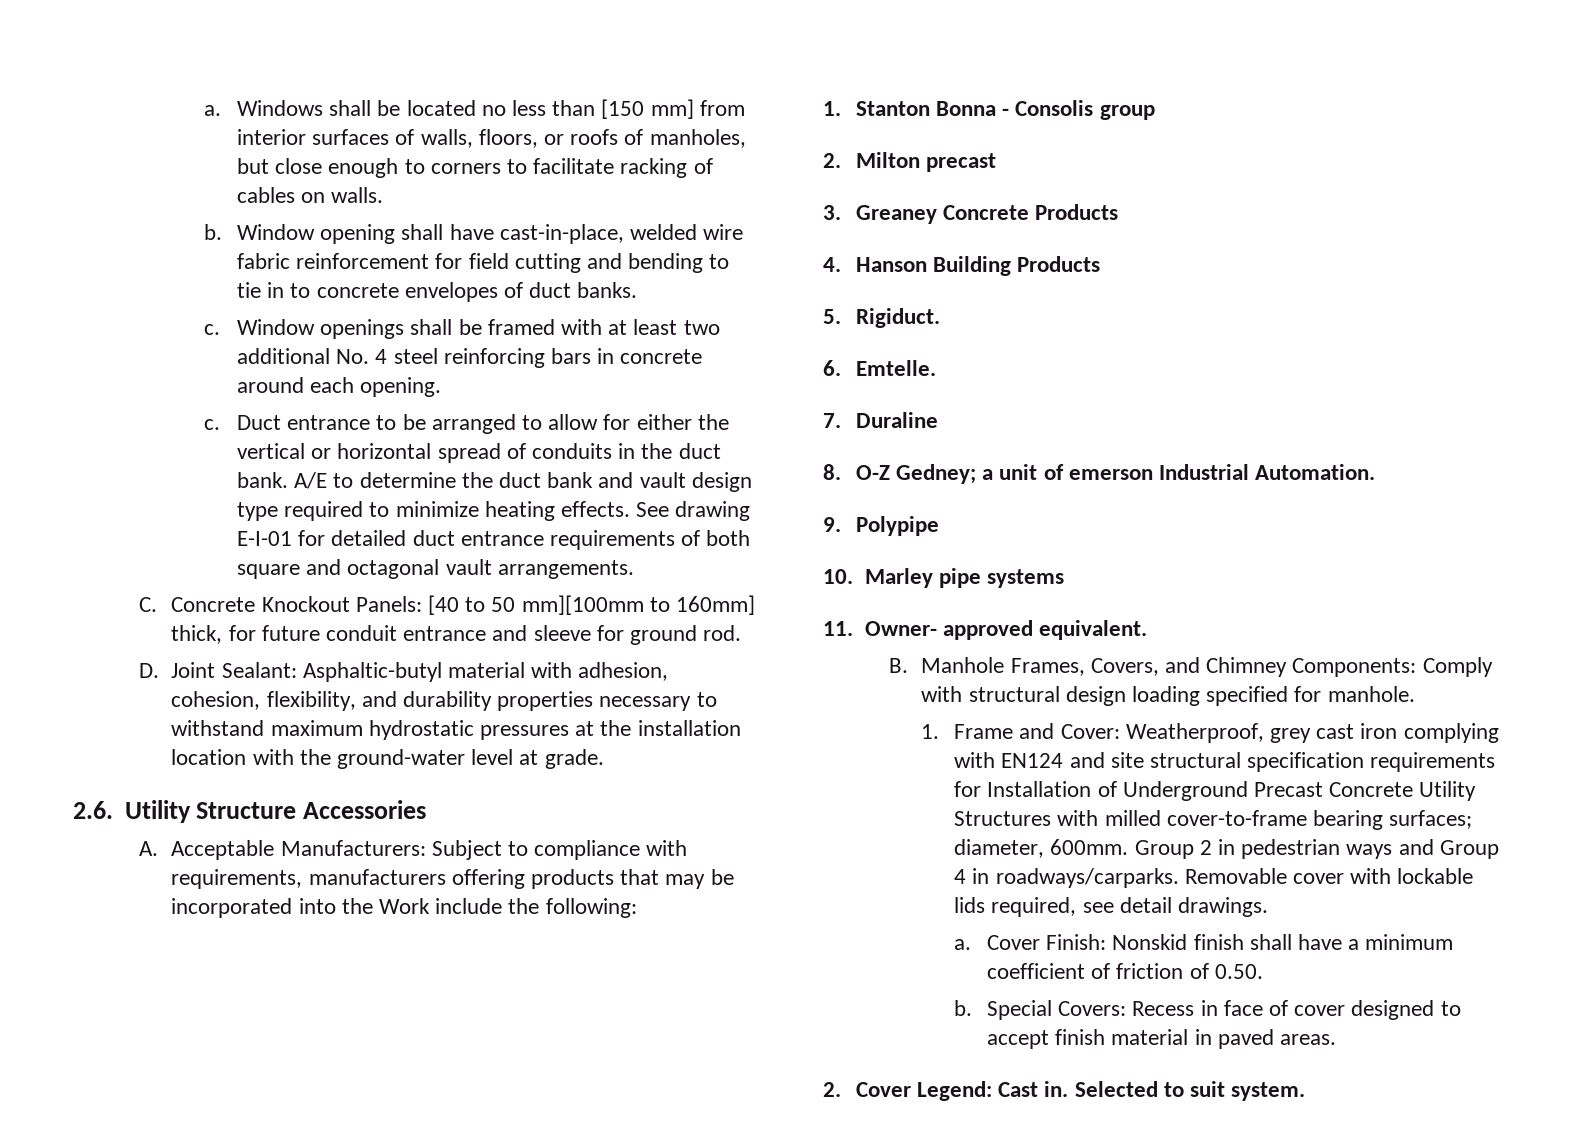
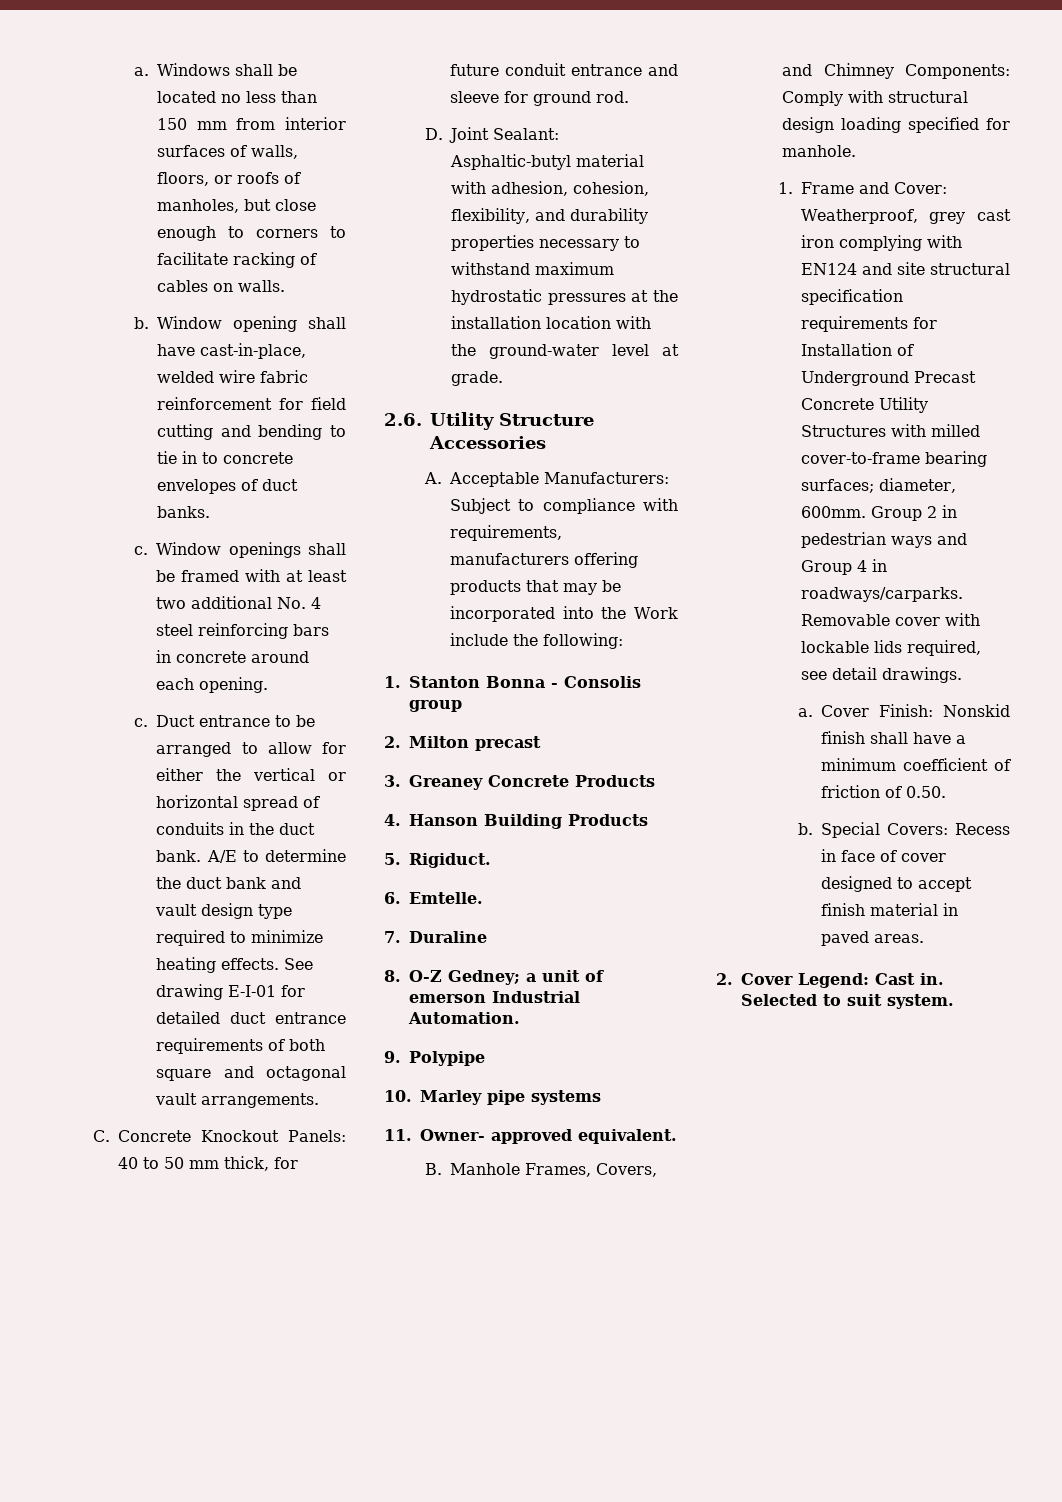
- Windows shall be located no less than [150 mm] from interior surfaces of walls, floors, or roofs of manholes, but close enough to corners to facilitate racking of cables on walls.
+ Windows shall be located no less than 150 mm from interior surfaces of walls, floors, or roofs of manholes, but close enough to corners to facilitate racking of cables on walls.
- C. Concrete Knockout Panels: [40 to 50 mm][100mm to 160mm] thick, for future conduit entrance and sleeve for ground rod.
+ C. Concrete Knockout Panels: 40 to 50 mm thick, for future conduit entrance and sleeve for ground rod.

